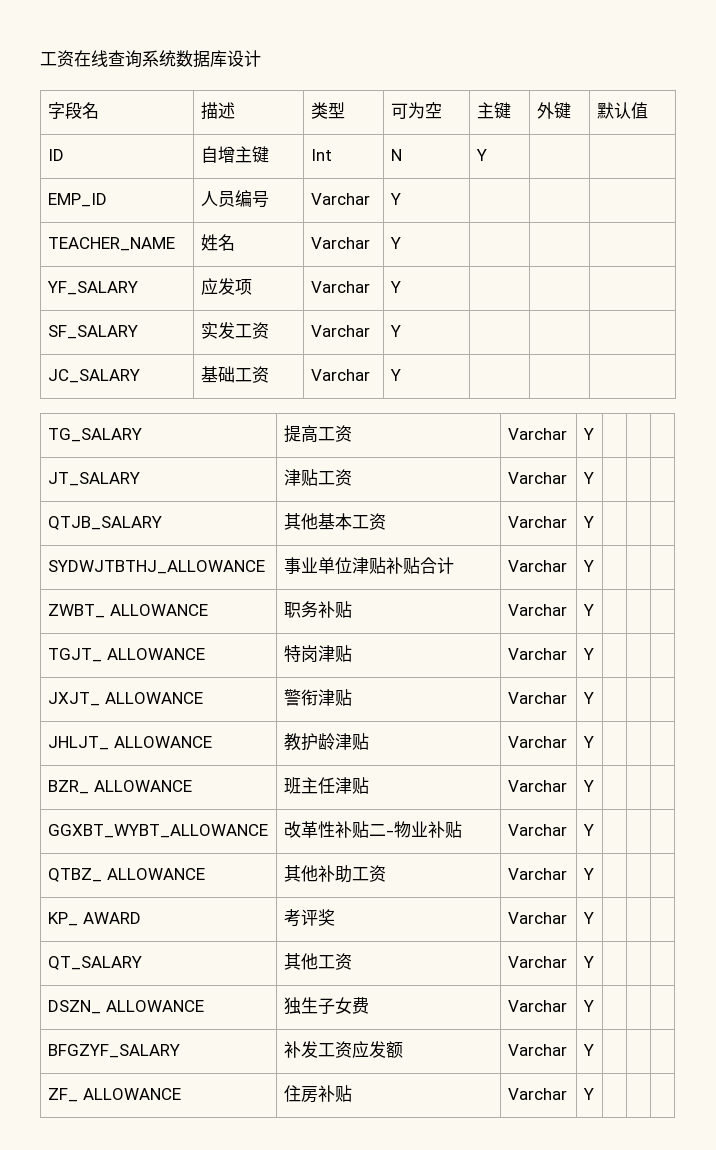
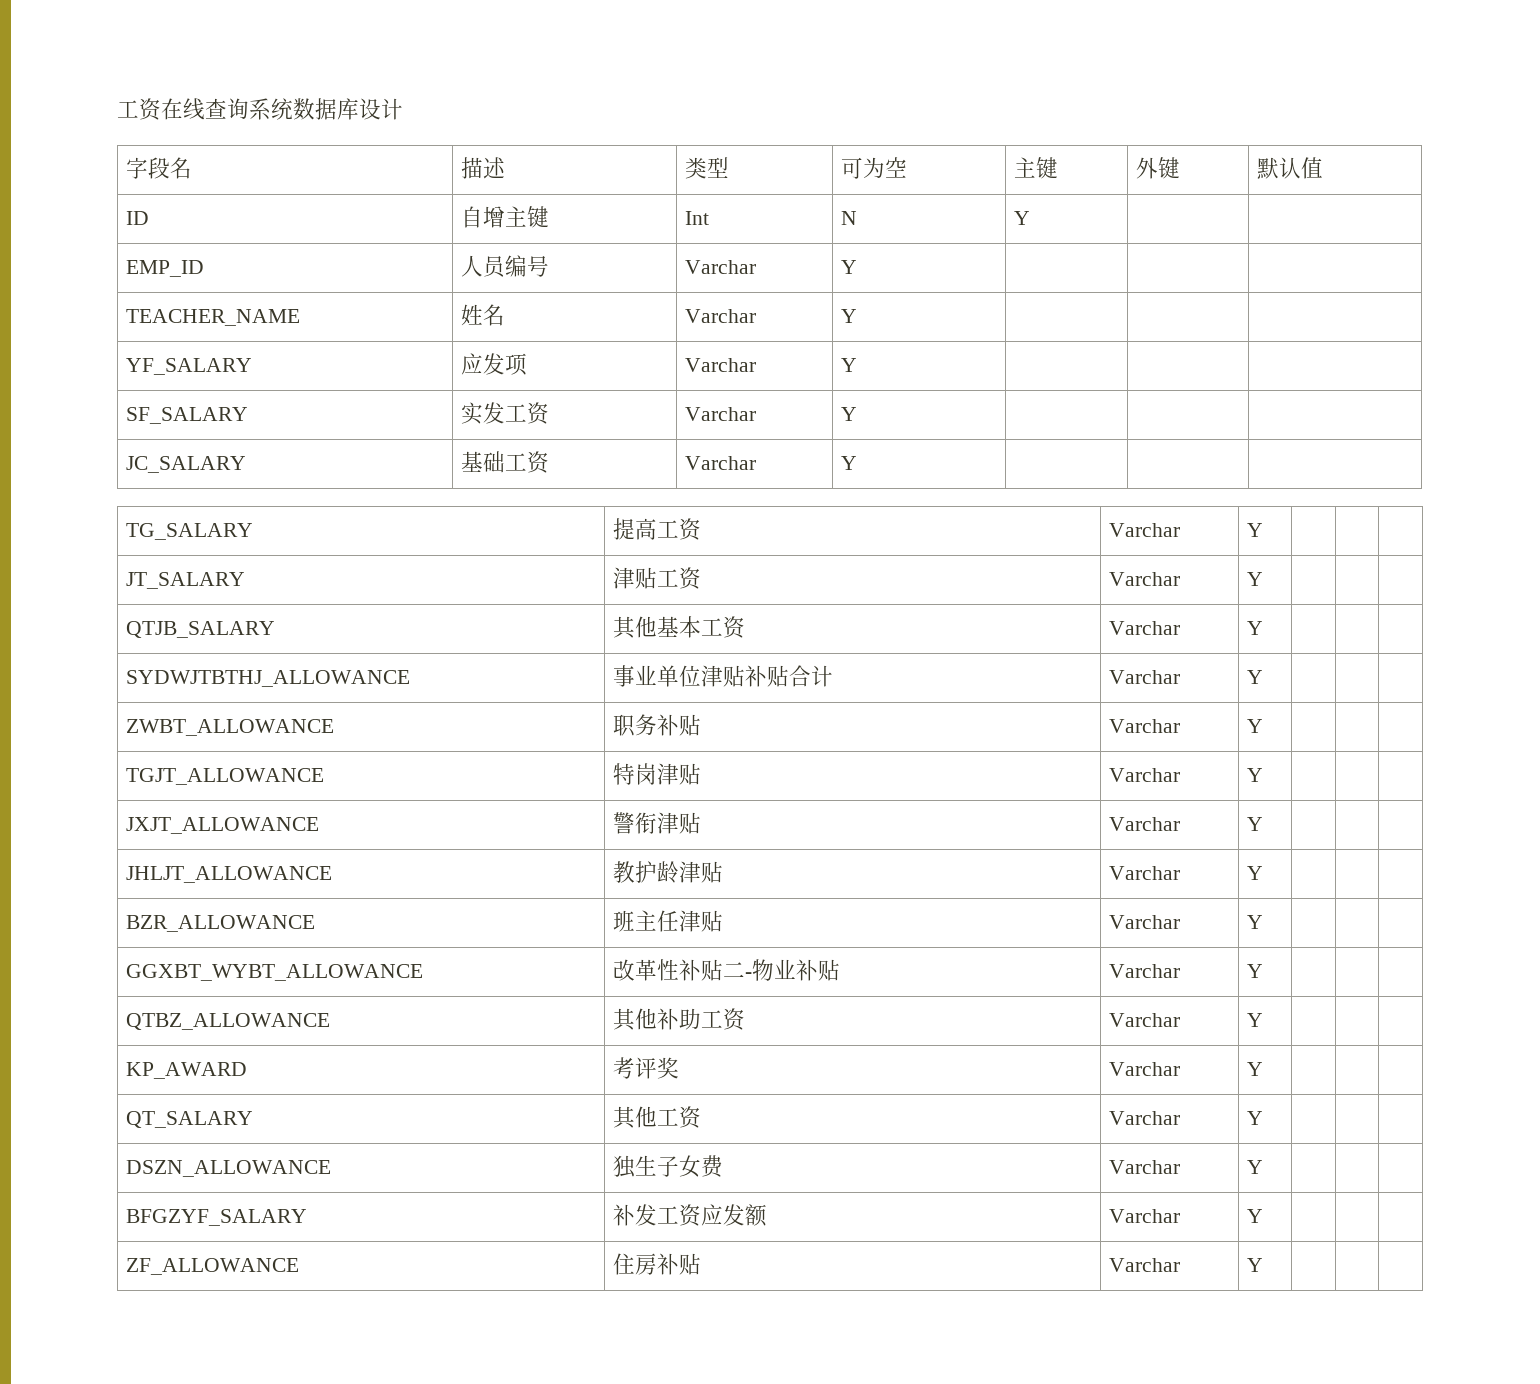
- ZWBT_ ALLOWANCE | 职务补贴 | Varchar | Y | | |
+ ZWBT_ALLOWANCE | 职务补贴 | Varchar | Y | | |
- TGJT_ ALLOWANCE | 特岗津贴 | Varchar | Y | | |
+ TGJT_ALLOWANCE | 特岗津贴 | Varchar | Y | | |
- JXJT_ ALLOWANCE | 警衔津贴 | Varchar | Y | | |
+ JXJT_ALLOWANCE | 警衔津贴 | Varchar | Y | | |
- JHLJT_ ALLOWANCE | 教护龄津贴 | Varchar | Y | | |
+ JHLJT_ALLOWANCE | 教护龄津贴 | Varchar | Y | | |
- BZR_ ALLOWANCE | 班主任津贴 | Varchar | Y | | |
+ BZR_ALLOWANCE | 班主任津贴 | Varchar | Y | | |
- QTBZ_ ALLOWANCE | 其他补助工资 | Varchar | Y | | |
+ QTBZ_ALLOWANCE | 其他补助工资 | Varchar | Y | | |
- KP_ AWARD | 考评奖 | Varchar | Y | | |
+ KP_AWARD | 考评奖 | Varchar | Y | | |
- DSZN_ ALLOWANCE | 独生子女费 | Varchar | Y | | |
+ DSZN_ALLOWANCE | 独生子女费 | Varchar | Y | | |
- ZF_ ALLOWANCE | 住房补贴 | Varchar | Y | | |
+ ZF_ALLOWANCE | 住房补贴 | Varchar | Y | | |

